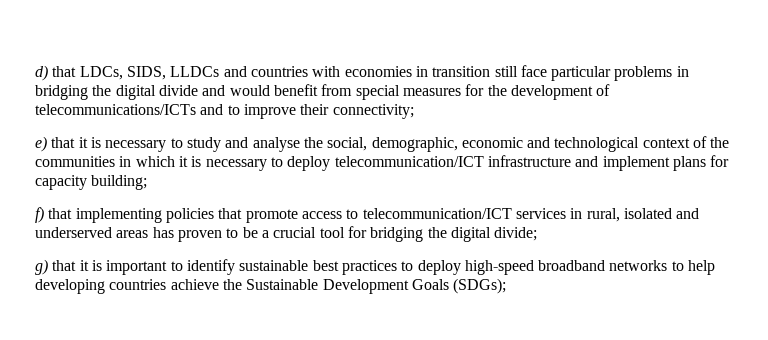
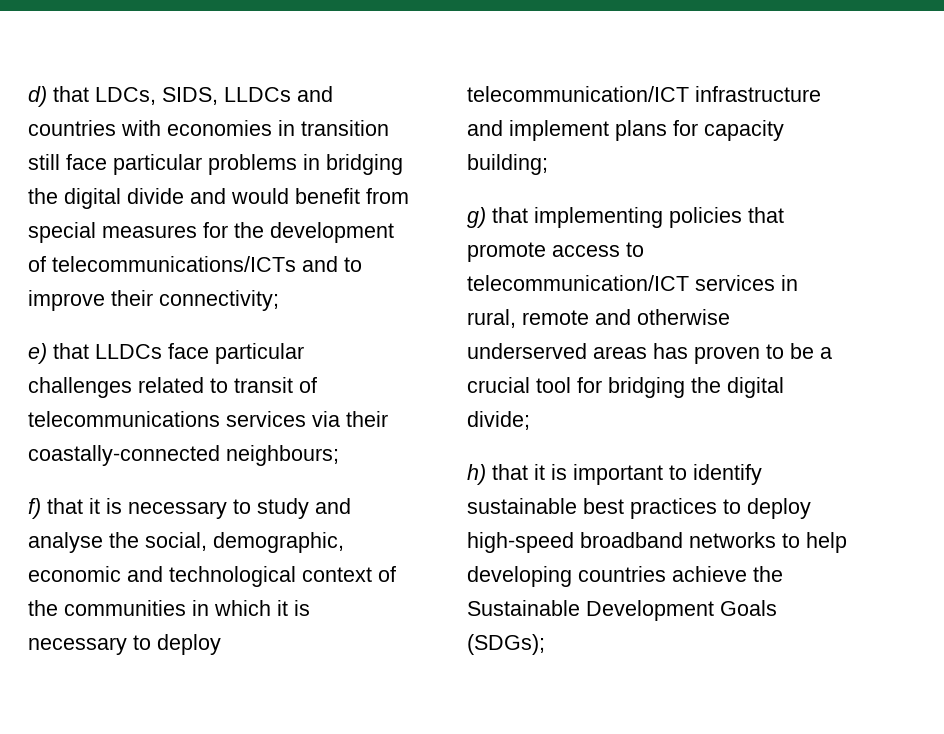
- e) that it is necessary to study and analyse the social, demographic, economic and technological context of the communities in which it is necessary to deploy telecommunication/ICT infrastructure and implement plans for capacity building;
+ e) that LLDCs face particular challenges related to transit of telecommunications services via their coastally-connected neighbours;
+ f) that it is necessary to study and analyse the social, demographic, economic and technological context of the communities in which it is necessary to deploy telecommunication/ICT infrastructure and implement plans for capacity building;
- f) that implementing policies that promote access to telecommunication/ICT services in rural, isolated and underserved areas has proven to be a crucial tool for bridging the digital divide;
+ g) that implementing policies that promote access to telecommunication/ICT services in rural, remote and otherwise underserved areas has proven to be a crucial tool for bridging the digital divide;
- g) that it is important to identify sustainable best practices to deploy high-speed broadband networks to help developing countries achieve the Sustainable Development Goals (SDGs);
+ h) that it is important to identify sustainable best practices to deploy high-speed broadband networks to help developing countries achieve the Sustainable Development Goals (SDGs);

